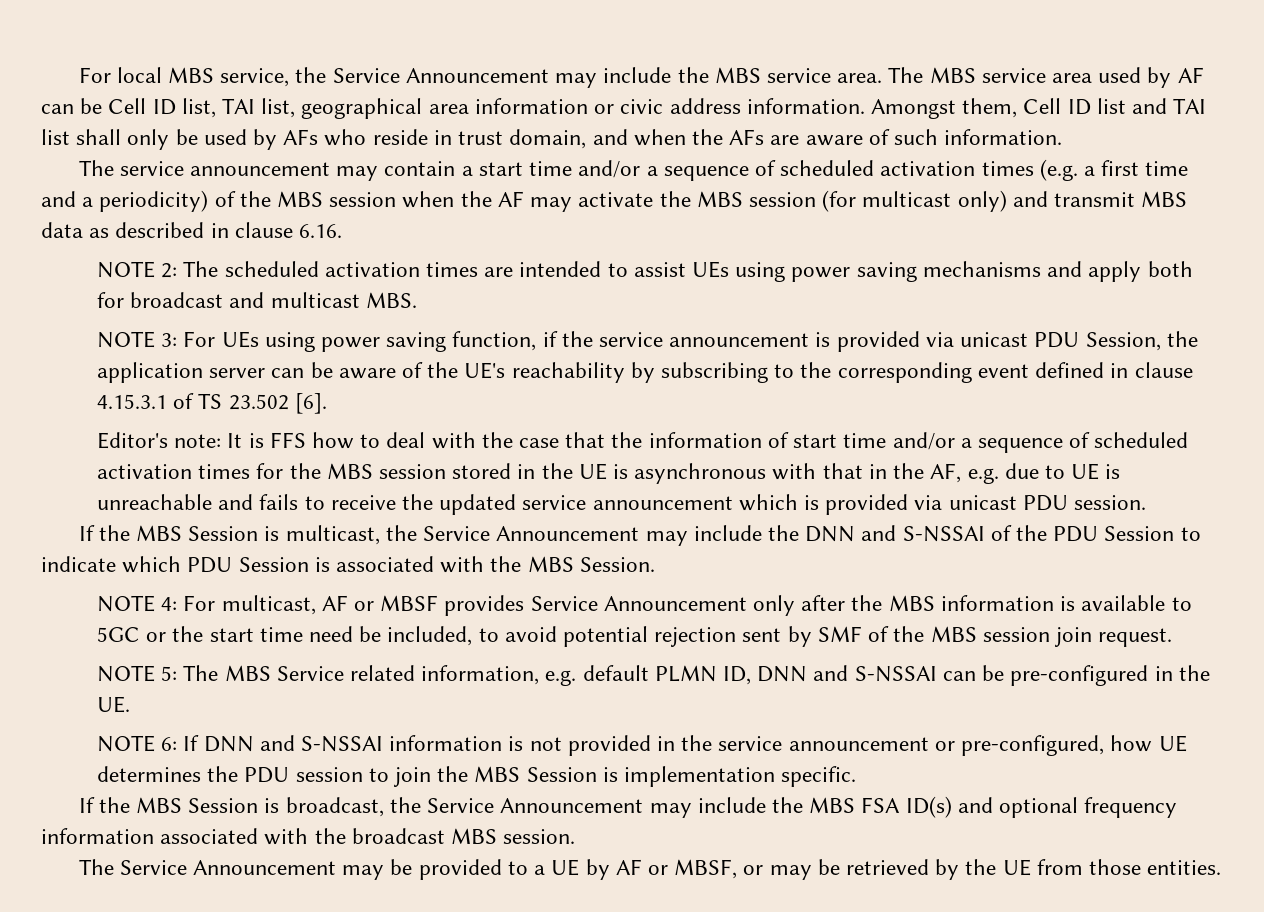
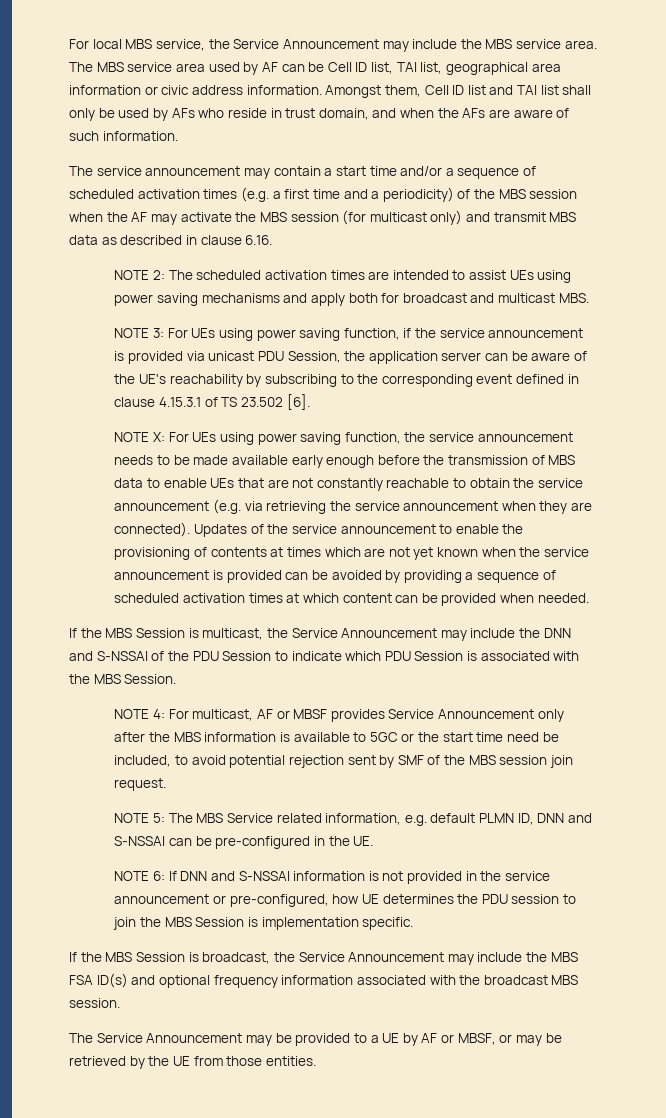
- Editor's note: It is FFS how to deal with the case that the information of start time and/or a sequence of scheduled activation times for the MBS session stored in the UE is asynchronous with that in the AF, e.g. due to UE is unreachable and fails to receive the updated service announcement which is provided via unicast PDU session.
+ NOTE X: For UEs using power saving function, the service announcement needs to be made available early enough before the transmission of MBS data to enable UEs that are not constantly reachable to obtain the service announcement (e.g. via retrieving the service announcement when they are connected). Updates of the service announcement to enable the provisioning of contents at times which are not yet known when the service announcement is provided can be avoided by providing a sequence of scheduled activation times at which content can be provided when needed.

